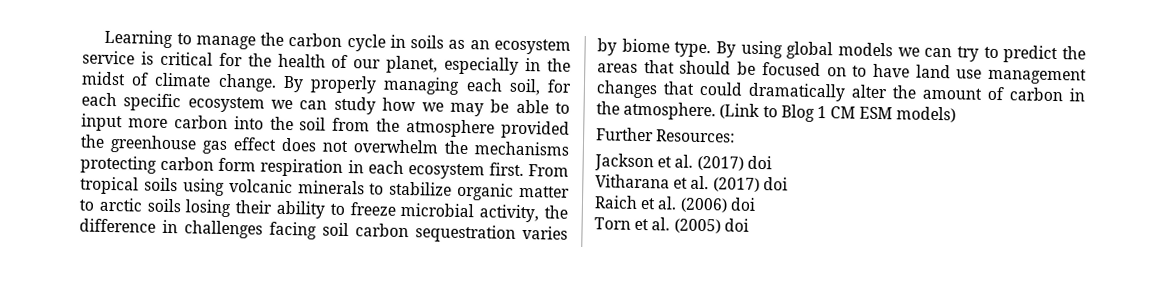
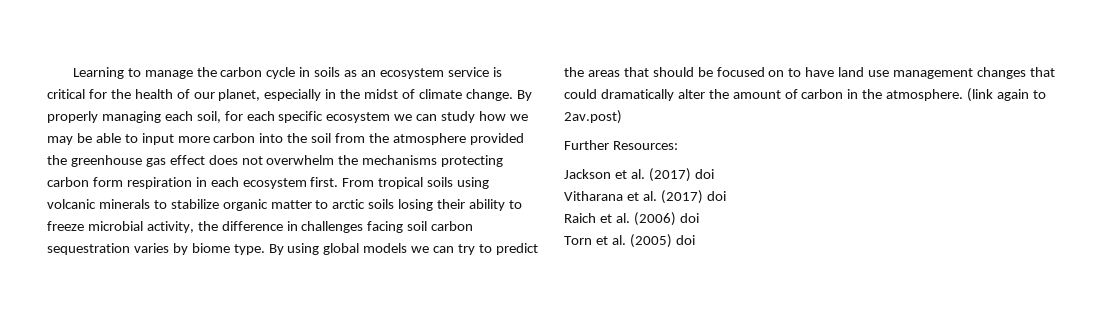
- (Link to Blog 1 CM ESM models)
+ (link again to 2av.post)

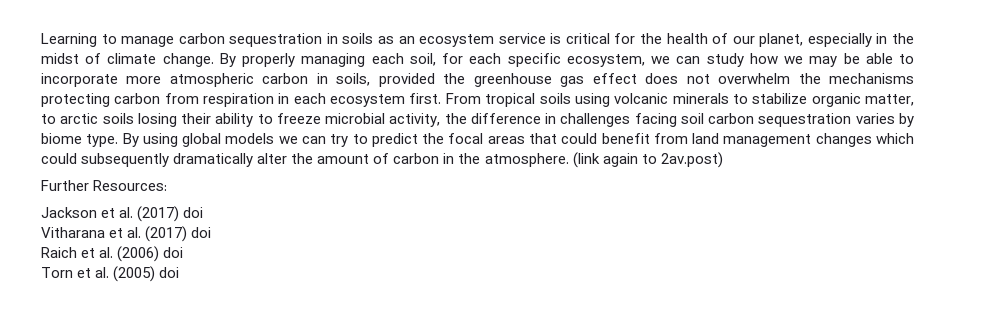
- Learning to manage the carbon cycle in soils as an ecosystem service is critical for the health of our planet, especially in the midst of climate change.
+ Learning to manage carbon sequestration in soils as an ecosystem service is critical for the health of our planet, especially in the midst of climate change.
- By properly managing each soil, for each specific ecosystem we can study how we may be able to input more carbon into the soil from the atmosphere provided the greenhouse gas effect does not overwhelm the mechanisms protecting carbon form respiration in each ecosystem first.
+ By properly managing each soil, for each specific ecosystem, we can study how we may be able to incorporate more atmospheric carbon in soils, provided the greenhouse gas effect does not overwhelm the mechanisms protecting carbon from respiration in each ecosystem first.
- From tropical soils using volcanic minerals to stabilize organic matter to arctic soils losing their ability to freeze microbial activity, the difference in challenges facing soil carbon sequestration varies by biome type.
+ From tropical soils using volcanic minerals to stabilize organic matter, to arctic soils losing their ability to freeze microbial activity, the difference in challenges facing soil carbon sequestration varies by biome type.
- By using global models we can try to predict the areas that should be focused on to have land use management changes that could dramatically alter the amount of carbon in the atmosphere.
+ By using global models we can try to predict the focal areas that could benefit from land management changes which could subsequently dramatically alter the amount of carbon in the atmosphere.

